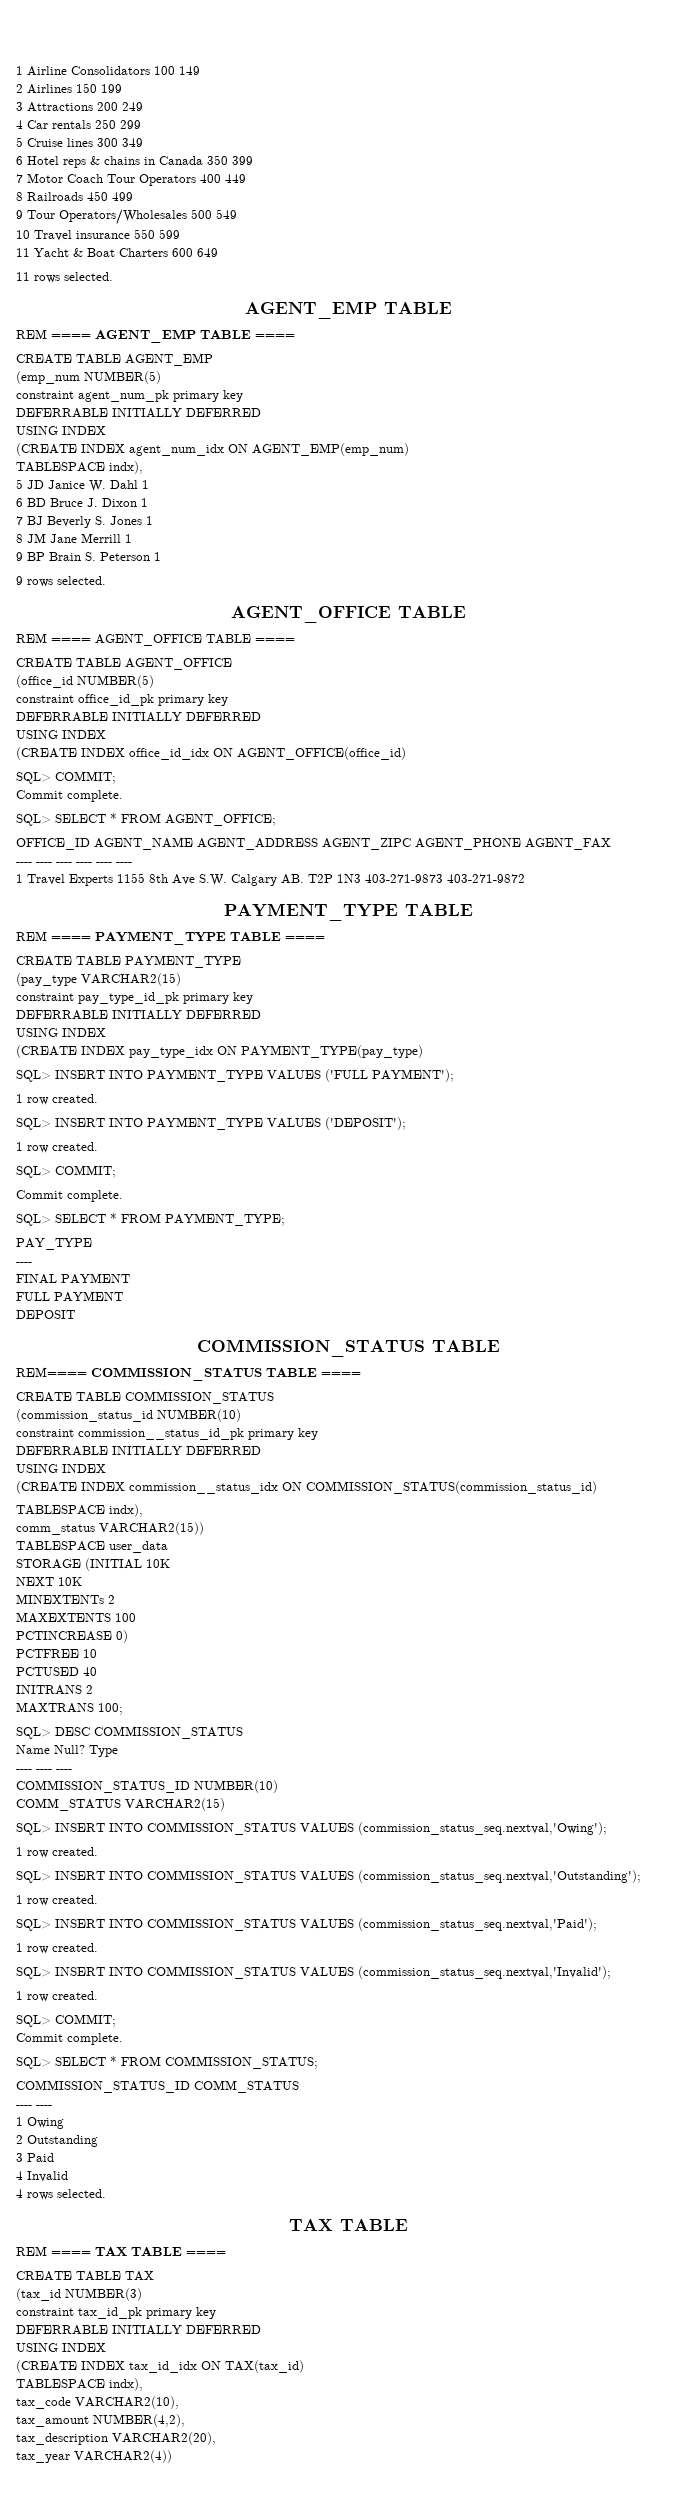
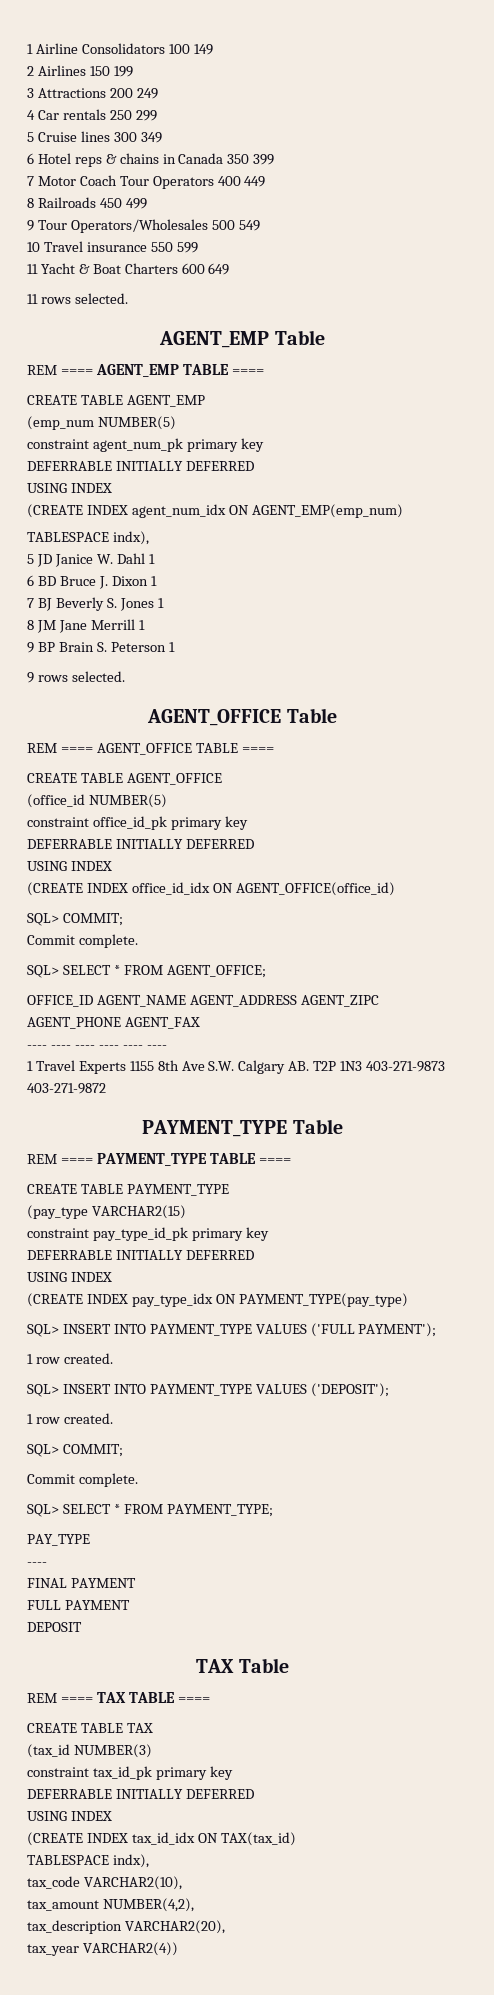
  11 rows selected.
- AGENT_EMP TABLE
+ AGENT_EMP Table
  9 rows selected.
- AGENT_OFFICE TABLE
+ AGENT_OFFICE Table
  1 Travel Experts 1155 8th Ave S.W. Calgary AB. T2P 1N3 403-271-9873 403-271-9872
- PAYMENT_TYPE TABLE
+ PAYMENT_TYPE Table
  DEPOSIT
- COMMISSION_STATUS TABLE
- REM==== COMMISSION_STATUS TABLE ====
- CREATE TABLE COMMISSION_STATUS
- (commission_status_id NUMBER(10)
- constraint commission__status_id_pk primary key
- DEFERRABLE INITIALLY DEFERRED
- USING INDEX
- (CREATE INDEX commission__status_idx ON COMMISSION_STATUS(commission_status_id)
- TABLESPACE indx),
- comm_status VARCHAR2(15))
- TABLESPACE user_data
- STORAGE (INITIAL 10K
- NEXT 10K
- MINEXTENTs 2
- MAXEXTENTS 100
- PCTINCREASE 0)
- PCTFREE 10
- PCTUSED 40
- INITRANS 2
- MAXTRANS 100;
- SQL> DESC COMMISSION_STATUS
- Name Null? Type
- ---- ---- ----
- COMMISSION_STATUS_ID NUMBER(10)
- COMM_STATUS VARCHAR2(15)
- SQL> INSERT INTO COMMISSION_STATUS VALUES (commission_status_seq.nextval,'Owing');
- 1 row created.
- SQL> INSERT INTO COMMISSION_STATUS VALUES (commission_status_seq.nextval,'Outstanding');
- 1 row created.
- SQL> INSERT INTO COMMISSION_STATUS VALUES (commission_status_seq.nextval,'Paid');
- 1 row created.
- SQL> INSERT INTO COMMISSION_STATUS VALUES (commission_status_seq.nextval,'Invalid');
- 1 row created.
- SQL> COMMIT;
- Commit complete.
- SQL> SELECT * FROM COMMISSION_STATUS;
- COMMISSION_STATUS_ID COMM_STATUS
- ---- ----
- 1 Owing
- 2 Outstanding
- 3 Paid
- 4 Invalid
- 4 rows selected.
- TAX TABLE
+ TAX Table

